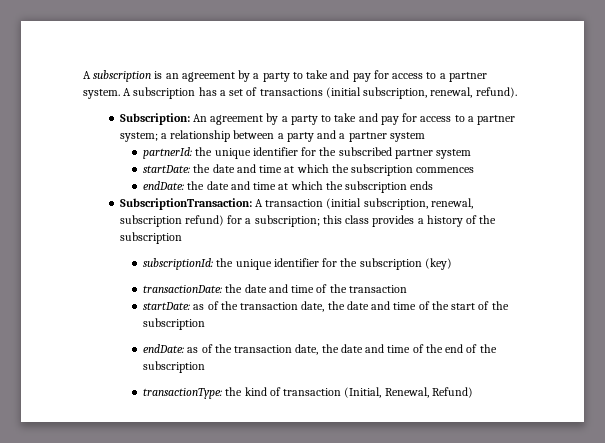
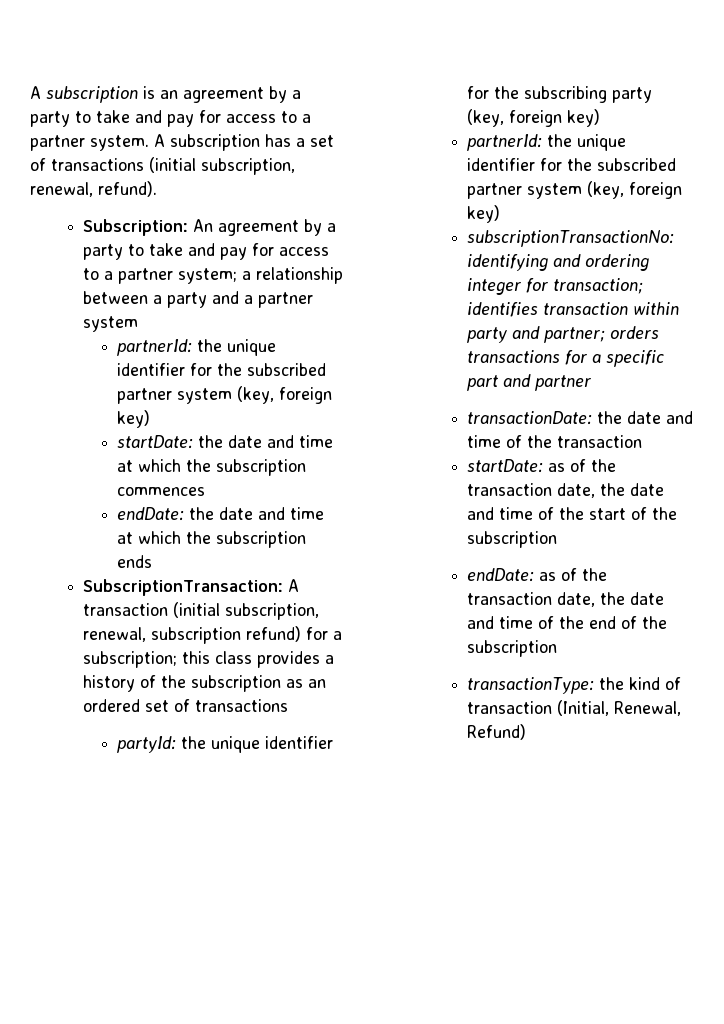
  Subscription: An agreement by a party to take and pay for access to a partner system; a relationship between a party and a partner system
- partnerId: the unique identifier for the subscribed partner system
+ partnerId: the unique identifier for the subscribed partner system (key, foreign key)
- SubscriptionTransaction: A transaction (initial subscription, renewal, subscription refund) for a subscription; this class provides a history of the subscription
- subscriptionId: the unique identifier for the subscription (key)
+ SubscriptionTransaction: A transaction (initial subscription, renewal, subscription refund) for a subscription; this class provides a history of the subscription as an ordered set of transactions
+ partyId: the unique identifier for the subscribing party (key, foreign key)
+ partnerId: the unique identifier for the subscribed partner system (key, foreign key)
+ subscriptionTransactionNo: identifying and ordering integer for transaction; identifies transaction within party and partner; orders transactions for a specific part and partner

